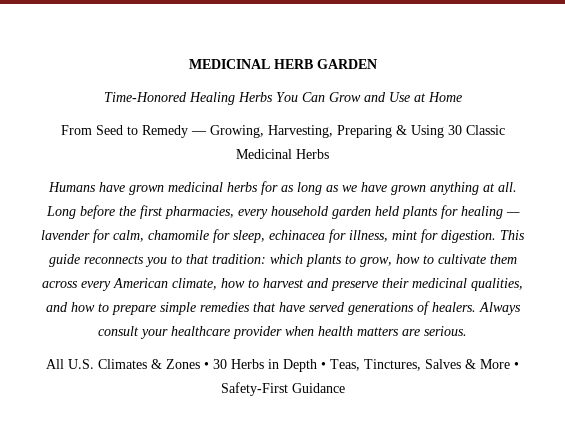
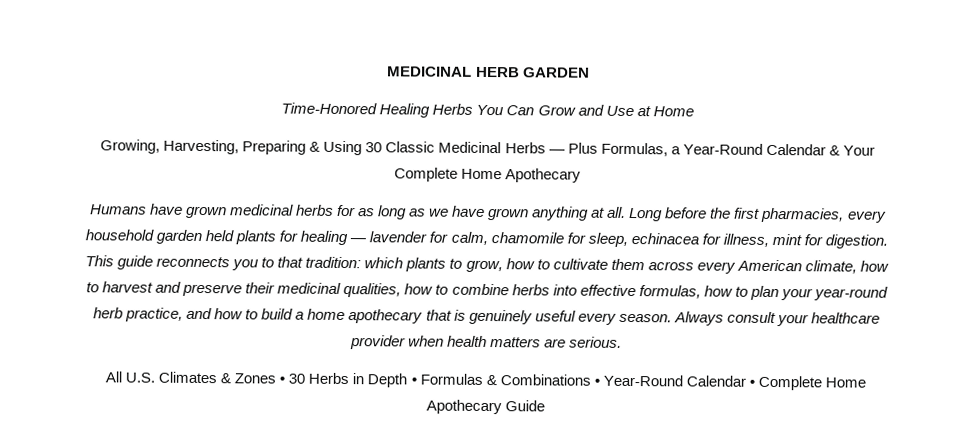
- From Seed to Remedy — Growing, Harvesting, Preparing & Using 30 Classic Medicinal Herbs
+ Growing, Harvesting, Preparing & Using 30 Classic Medicinal Herbs — Plus Formulas, a Year-Round Calendar & Your Complete Home Apothecary
- This guide reconnects you to that tradition: which plants to grow, how to cultivate them across every American climate, how to harvest and preserve their medicinal qualities, and how to prepare simple remedies that have served generations of healers.
+ This guide reconnects you to that tradition: which plants to grow, how to cultivate them across every American climate, how to harvest and preserve their medicinal qualities, how to combine herbs into effective formulas, how to plan your year-round herb practice, and how to build a home apothecary that is genuinely useful every season.
- All U.S. Climates & Zones • 30 Herbs in Depth • Teas, Tinctures, Salves & More • Safety-First Guidance
+ All U.S. Climates & Zones • 30 Herbs in Depth • Formulas & Combinations • Year-Round Calendar • Complete Home Apothecary Guide

